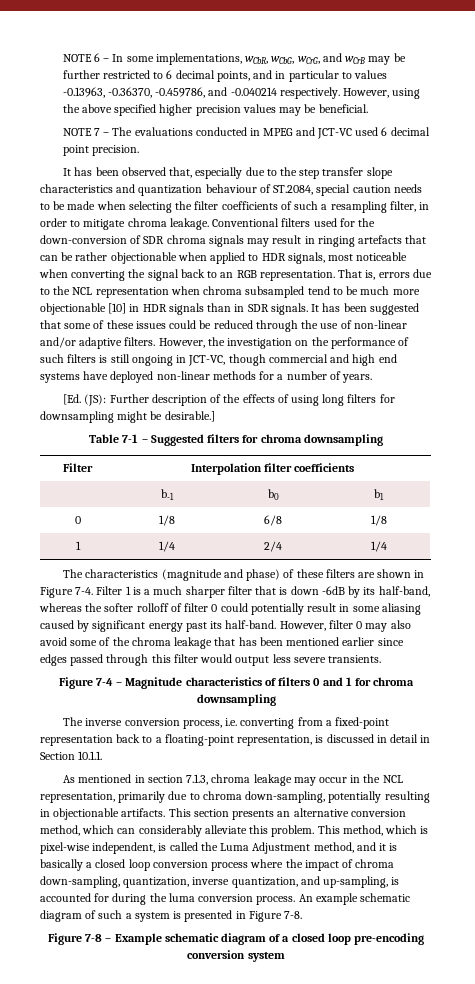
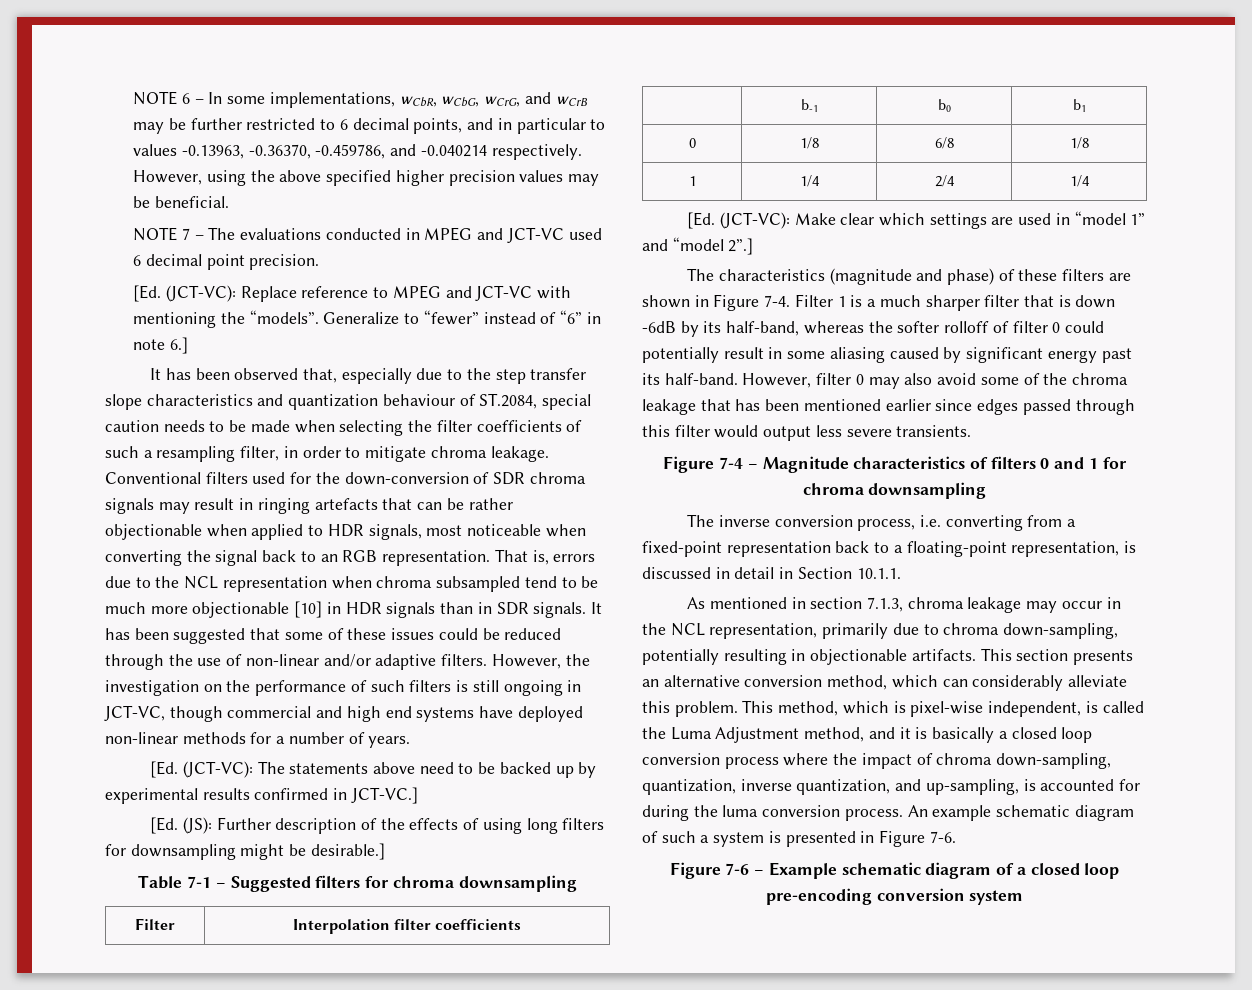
+ [Ed. (JCT-VC): Replace reference to MPEG and JCT-VC with mentioning the “models”. Generalize to “fewer” instead of “6” in note 6.]
+ [Ed. (JCT-VC): The statements above need to be backed up by experimental results confirmed in JCT-VC.]
+ [Ed. (JCT-VC): Make clear which settings are used in “model 1” and “model 2”.]
- An example schematic diagram of such a system is presented in Figure 7-8.
- Figure 7-8 – Example schematic diagram of a closed loop pre-encoding conversion system
+ An example schematic diagram of such a system is presented in Figure 7-6.
+ Figure 7-6 – Example schematic diagram of a closed loop pre-encoding conversion system

